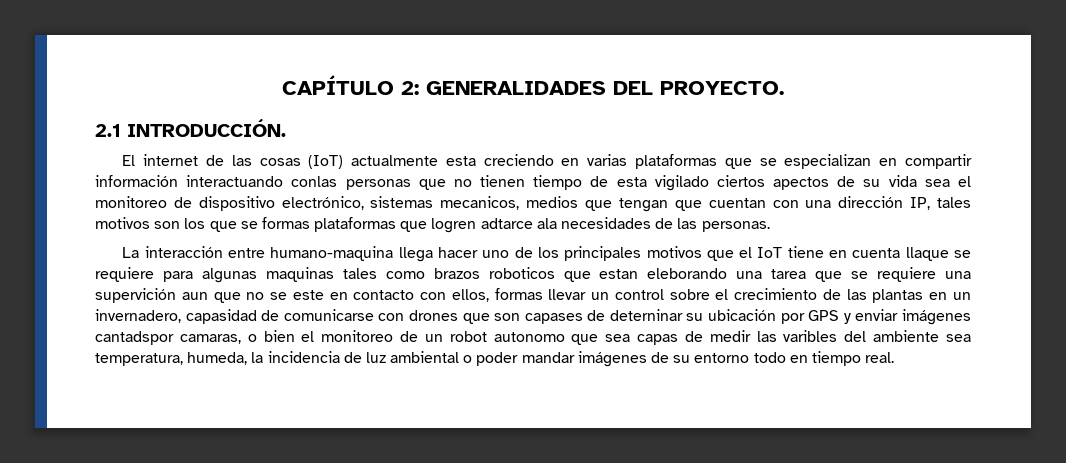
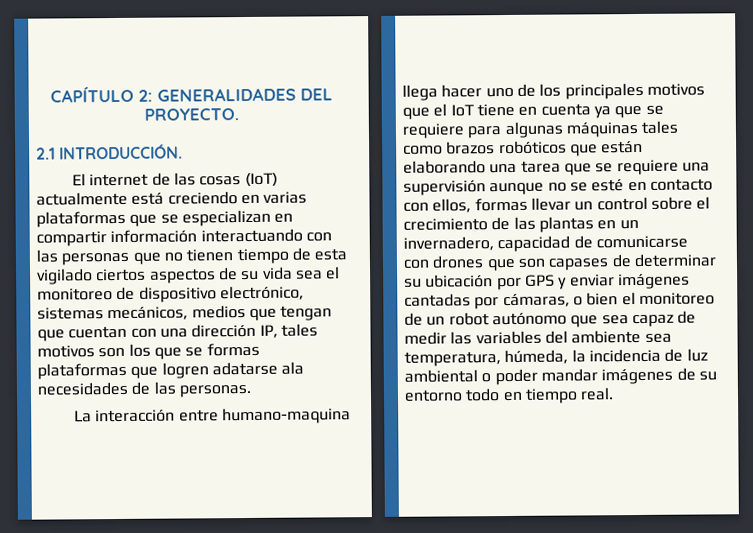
- El internet de las cosas (IoT) actualmente esta creciendo en varias plataformas que se especializan en compartir información interactuando conlas personas que no tienen tiempo de esta vigilado ciertos apectos de su vida sea el monitoreo de dispositivo electrónico, sistemas mecanicos, medios que tengan que cuentan con una dirección IP, tales motivos son los que se formas plataformas que logren adtarce ala necesidades de las personas.
+ El internet de las cosas (IoT) actualmente está creciendo en varias plataformas que se especializan en compartir información interactuando con las personas que no tienen tiempo de esta vigilado ciertos aspectos de su vida sea el monitoreo de dispositivo electrónico, sistemas mecánicos, medios que tengan que cuentan con una dirección IP, tales motivos son los que se formas plataformas que logren adatarse ala necesidades de las personas.
- La interacción entre humano-maquina llega hacer uno de los principales motivos que el IoT tiene en cuenta llaque se requiere para algunas maquinas tales como brazos roboticos que estan eleborando una tarea que se requiere una supervición aun que no se este en contacto con ellos, formas llevar un control sobre el crecimiento de las plantas en un invernadero, capasidad de comunicarse con drones que son capases de deterninar su ubicación por GPS y enviar imágenes cantadspor camaras, o bien el monitoreo de un robot autonomo que sea capas de medir las varibles del ambiente sea temperatura, humeda, la incidencia de luz ambiental o poder mandar imágenes de su entorno todo en tiempo real.
+ La interacción entre humano-maquina llega hacer uno de los principales motivos que el IoT tiene en cuenta ya que se requiere para algunas máquinas tales como brazos robóticos que están elaborando una tarea que se requiere una supervisión aunque no se esté en contacto con ellos, formas llevar un control sobre el crecimiento de las plantas en un invernadero, capacidad de comunicarse con drones que son capases de determinar su ubicación por GPS y enviar imágenes cantadas por cámaras, o bien el monitoreo de un robot autónomo que sea capaz de medir las variables del ambiente sea temperatura, húmeda, la incidencia de luz ambiental o poder mandar imágenes de su entorno todo en tiempo real.

